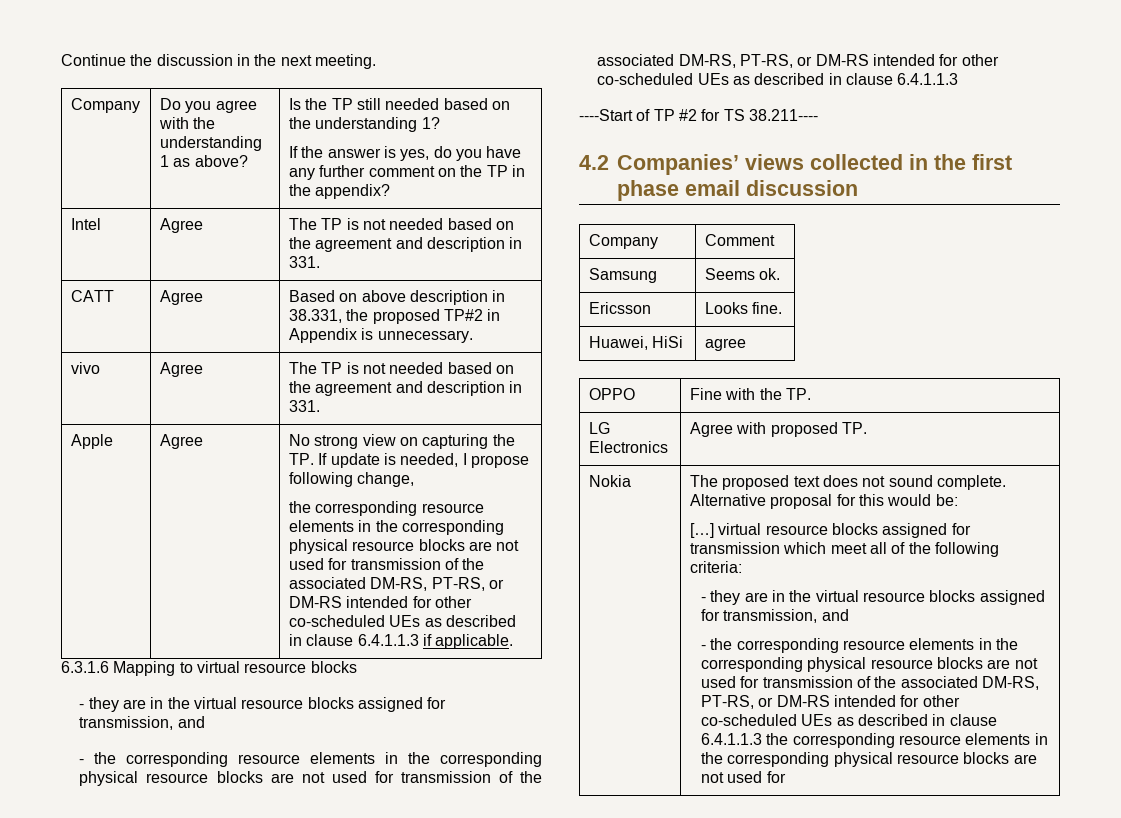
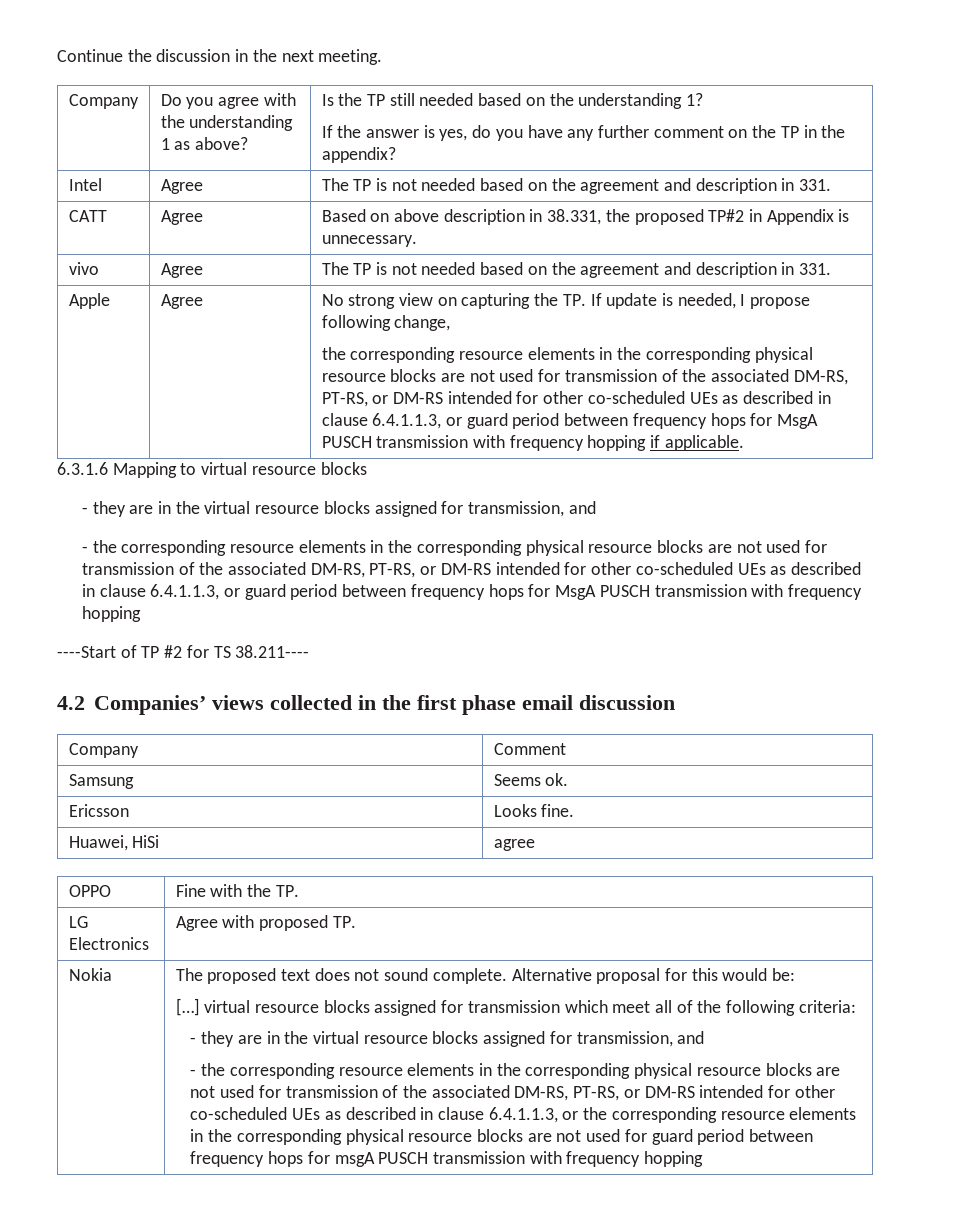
- the corresponding resource elements in the corresponding physical resource blocks are not used for transmission of the associated DM-RS, PT-RS, or DM-RS intended for other co-scheduled UEs as described in clause 6.4.1.1.3 if applicable.
+ the corresponding resource elements in the corresponding physical resource blocks are not used for transmission of the associated DM-RS, PT-RS, or DM-RS intended for other co-scheduled UEs as described in clause 6.4.1.1.3, or guard period between frequency hops for MsgA PUSCH transmission with frequency hopping if applicable.
  6.3.1.6 Mapping to virtual resource blocks
  - they are in the virtual resource blocks assigned for transmission, and
- - the corresponding resource elements in the corresponding physical resource blocks are not used for transmission of the associated DM-RS, PT-RS, or DM-RS intended for other co-scheduled UEs as described in clause 6.4.1.1.3
+ - the corresponding resource elements in the corresponding physical resource blocks are not used for transmission of the associated DM-RS, PT-RS, or DM-RS intended for other co-scheduled UEs as described in clause 6.4.1.1.3, or guard period between frequency hops for MsgA PUSCH transmission with frequency hopping
- - the corresponding resource elements in the corresponding physical resource blocks are not used for transmission of the associated DM-RS, PT-RS, or DM-RS intended for other co-scheduled UEs as described in clause 6.4.1.1.3 the corresponding resource elements in the corresponding physical resource blocks are not used for
+ - the corresponding resource elements in the corresponding physical resource blocks are not used for transmission of the associated DM-RS, PT-RS, or DM-RS intended for other co-scheduled UEs as described in clause 6.4.1.1.3, or the corresponding resource elements in the corresponding physical resource blocks are not used for guard period between frequency hops for msgA PUSCH transmission with frequency hopping

